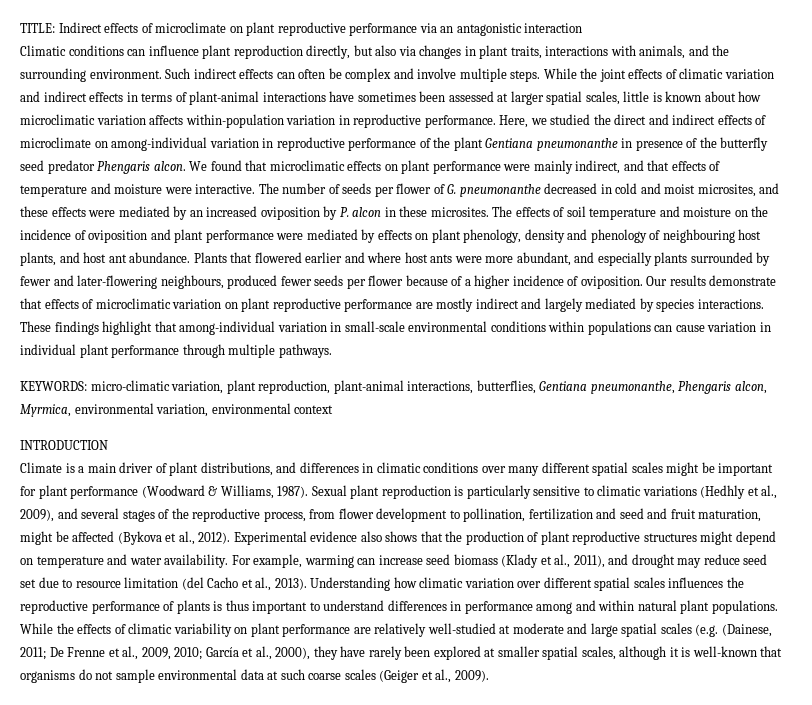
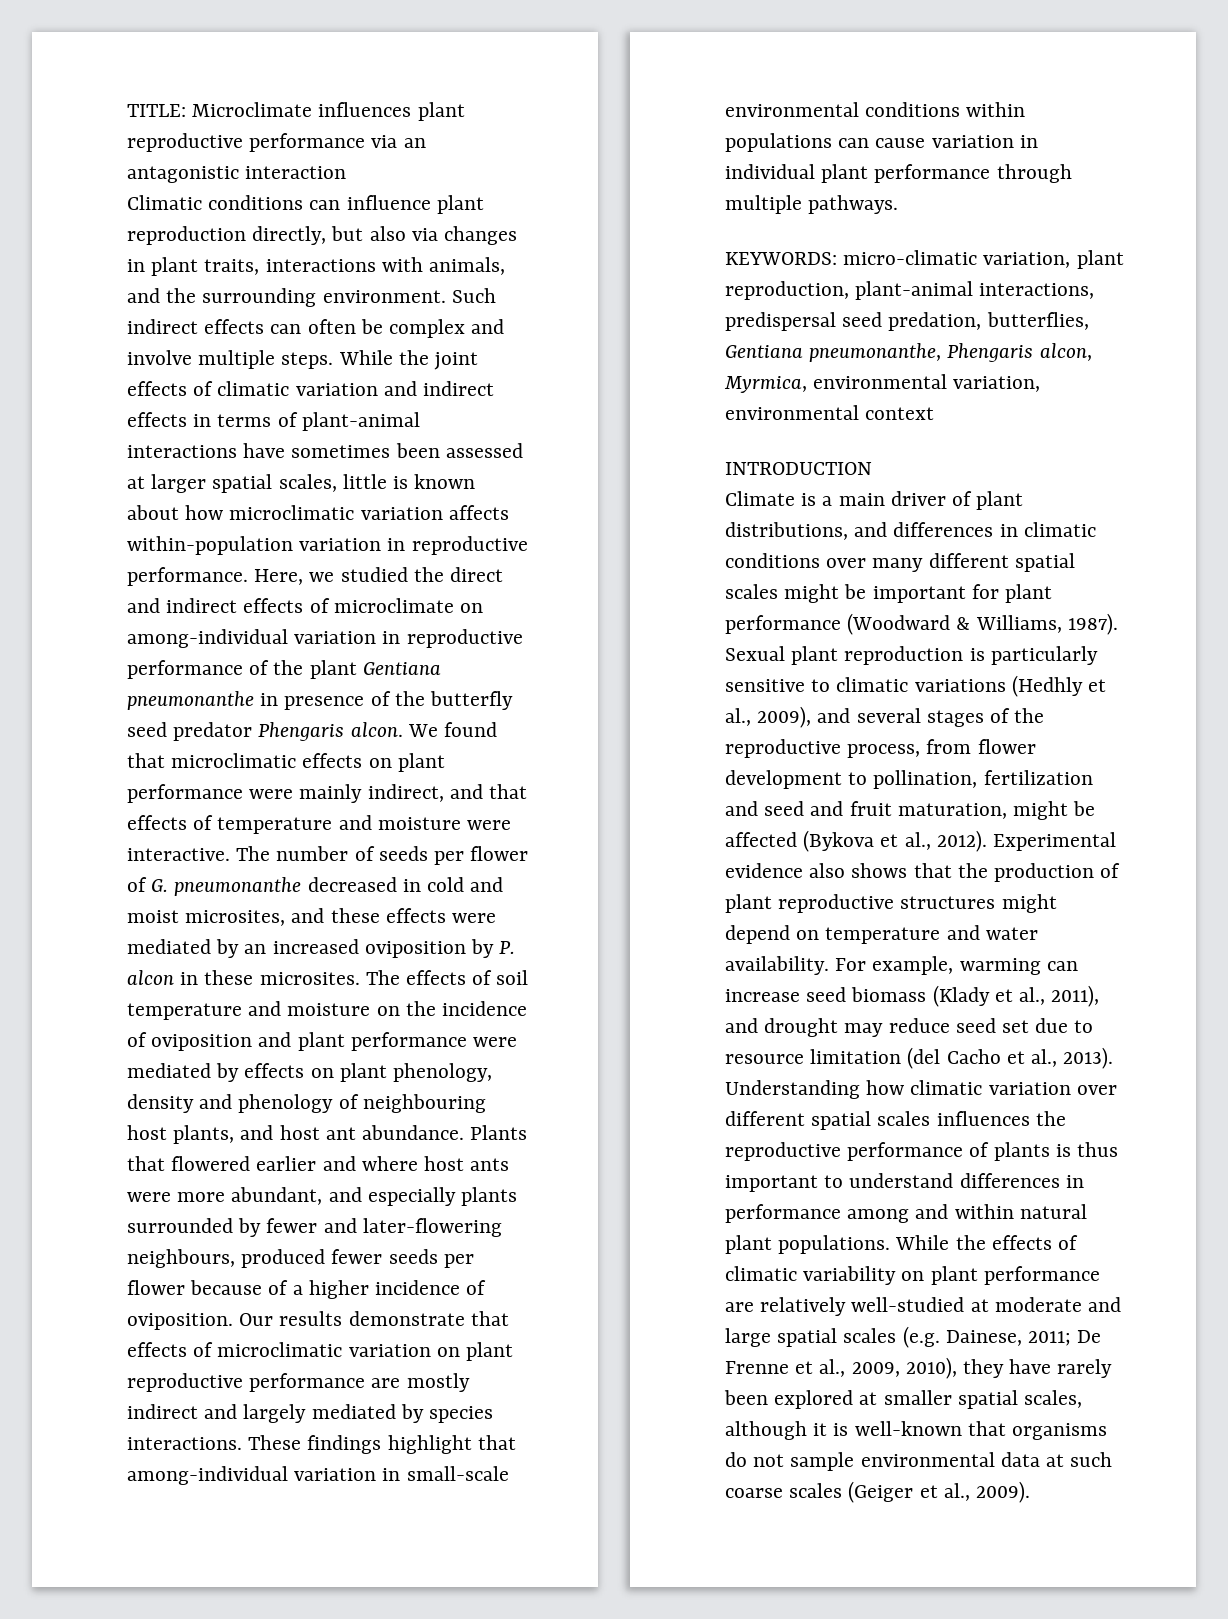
- TITLE: Indirect effects of microclimate on plant reproductive performance via an antagonistic interaction
+ TITLE: Microclimate influences plant reproductive performance via an antagonistic interaction
- KEYWORDS: micro-climatic variation, plant reproduction, plant-animal interactions, butterflies, Gentiana pneumonanthe, Phengaris alcon, Myrmica, environmental variation, environmental context
+ KEYWORDS: micro-climatic variation, plant reproduction, plant-animal interactions, predispersal seed predation, butterflies, Gentiana pneumonanthe, Phengaris alcon, Myrmica, environmental variation, environmental context
- While the effects of climatic variability on plant performance are relatively well-studied at moderate and large spatial scales (e.g. (Dainese, 2011; De Frenne et al., 2009, 2010; García et al., 2000), they have rarely been explored at smaller spatial scales, although it is well-known that organisms do not sample environmental data at such coarse scales (Geiger et al., 2009).
+ While the effects of climatic variability on plant performance are relatively well-studied at moderate and large spatial scales (e.g. Dainese, 2011; De Frenne et al., 2009, 2010), they have rarely been explored at smaller spatial scales, although it is well-known that organisms do not sample environmental data at such coarse scales (Geiger et al., 2009).

